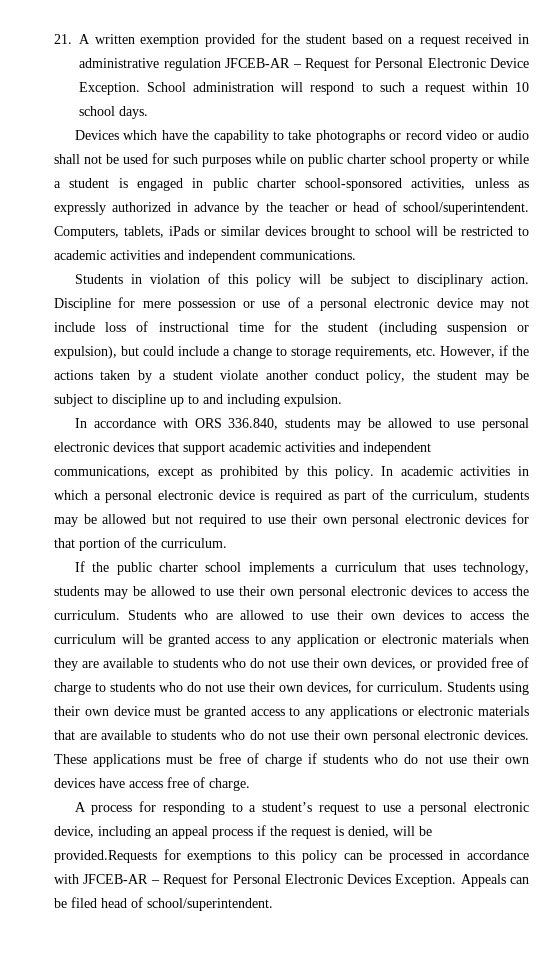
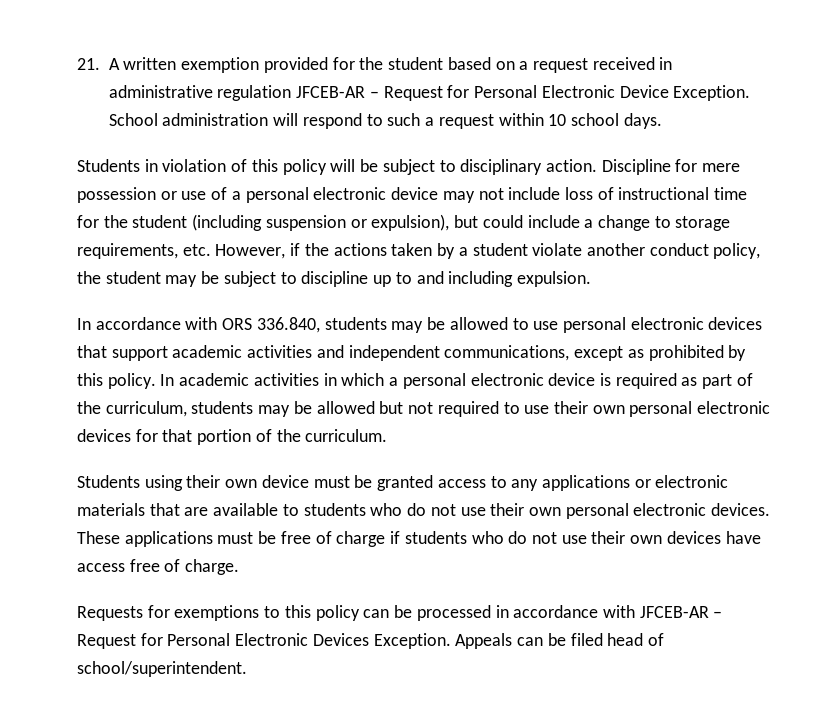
- Devices which have the capability to take photographs or record video or audio shall not be used for such purposes while on public charter school property or while a student is engaged in public charter school-sponsored activities, unless as expressly authorized in advance by the teacher or head of school/superintendent. Computers, tablets, iPads or similar devices brought to school will be restricted to academic activities and independent communications.
- If the public charter school implements a curriculum that uses technology, students may be allowed to use their own personal electronic devices to access the curriculum. Students who are allowed to use their own devices to access the curriculum will be granted access to any application or electronic materials when they are available to students who do not use their own devices, or provided free of charge to students who do not use their own devices, for curriculum.
- A process for responding to a student’s request to use a personal electronic device, including an appeal process if the request is denied, will be provided.Requests for exemptions to this policy can be processed in accordance with JFCEB-AR – Request for Personal Electronic Devices Exception.
+ Requests for exemptions to this policy can be processed in accordance with JFCEB-AR – Request for Personal Electronic Devices Exception.

